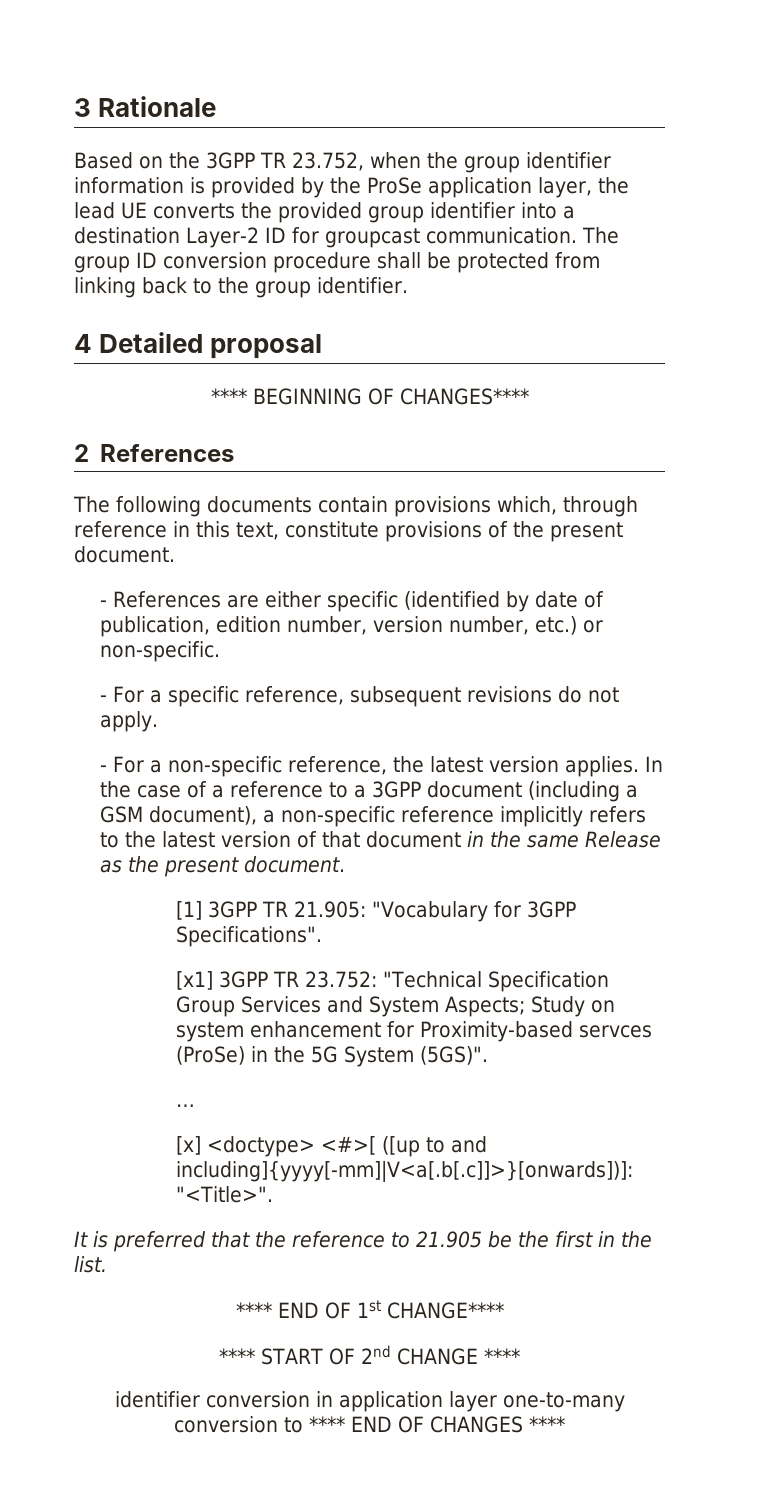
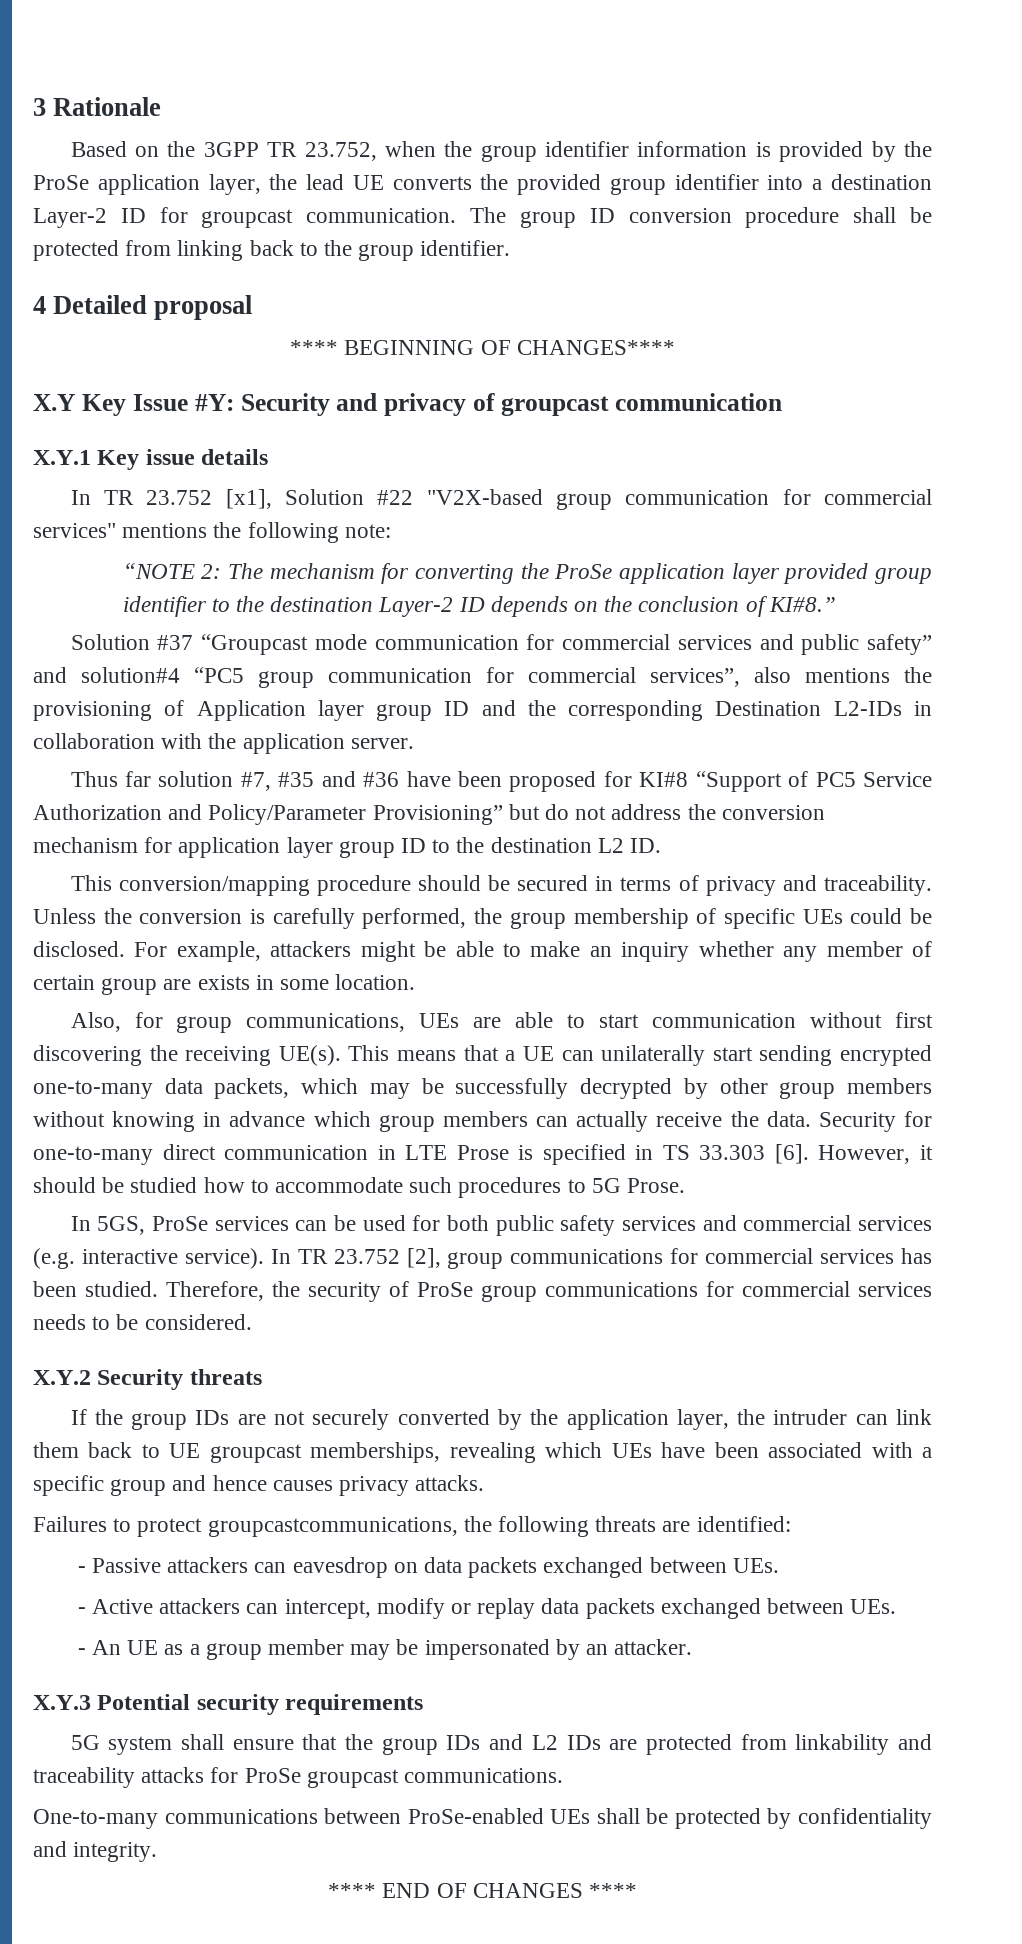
- 2 References
- The following documents contain provisions which, through reference in this text, constitute provisions of the present document.
- - References are either specific (identified by date of publication, edition number, version number, etc.) or non-specific.
- - For a specific reference, subsequent revisions do not apply.
- - For a non-specific reference, the latest version applies. In the case of a reference to a 3GPP document (including a GSM document), a non-specific reference implicitly refers to the latest version of that document in the same Release as the present document.
- [1] 3GPP TR 21.905: "Vocabulary for 3GPP Specifications".
- [x1] 3GPP TR 23.752: "Technical Specification Group Services and System Aspects; Study on system enhancement for Proximity-based servces (ProSe) in the 5G System (5GS)".
- …
- [x] <doctype> <#>[ ([up to and including]{yyyy[-mm]|V<a[.b[.c]]>}[onwards])]: "<Title>".
- It is preferred that the reference to 21.905 be the first in the list.
- **** END OF 1st CHANGE****
- **** START OF 2nd CHANGE ****
- identifier conversion in application layer one-to-many conversion to **** END OF CHANGES ****
+ X.Y Key Issue #Y: Security and privacy of groupcast communication
+ X.Y.1 Key issue details
+ In TR 23.752 [x1], Solution #22 "V2X-based group communication for commercial services" mentions the following note:
+ “NOTE 2: The mechanism for converting the ProSe application layer provided group identifier to the destination Layer-2 ID depends on the conclusion of KI#8.”
+ Solution #37 “Groupcast mode communication for commercial services and public safety” and solution#4 “PC5 group communication for commercial services”, also mentions the provisioning of Application layer group ID and the corresponding Destination L2-IDs in collaboration with the application server.
+ Thus far solution #7, #35 and #36 have been proposed for KI#8 “Support of PC5 Service Authorization and Policy/Parameter Provisioning” but do not address the conversion mechanism for application layer group ID to the destination L2 ID.
+ This conversion/mapping procedure should be secured in terms of privacy and traceability. Unless the conversion is carefully performed, the group membership of specific UEs could be disclosed. For example, attackers might be able to make an inquiry whether any member of certain group are exists in some location.
+ Also, for group communications, UEs are able to start communication without first discovering the receiving UE(s). This means that a UE can unilaterally start sending encrypted one-to-many data packets, which may be successfully decrypted by other group members without knowing in advance which group members can actually receive the data. Security for one-to-many direct communication in LTE Prose is specified in TS 33.303 [6]. However, it should be studied how to accommodate such procedures to 5G Prose.
+ In 5GS, ProSe services can be used for both public safety services and commercial services (e.g. interactive service). In TR 23.752 [2], group communications for commercial services has been studied. Therefore, the security of ProSe group communications for commercial services needs to be considered.
+ X.Y.2 Security threats
+ If the group IDs are not securely converted by the application layer, the intruder can link them back to UE groupcast memberships, revealing which UEs have been associated with a specific group and hence causes privacy attacks.
+ Failures to protect groupcastcommunications, the following threats are identified:
+ - Passive attackers can eavesdrop on data packets exchanged between UEs.
+ - Active attackers can intercept, modify or replay data packets exchanged between UEs.
+ - An UE as a group member may be impersonated by an attacker.
+ X.Y.3 Potential security requirements
+ 5G system shall ensure that the group IDs and L2 IDs are protected from linkability and traceability attacks for ProSe groupcast communications.
+ One-to-many communications between ProSe-enabled UEs shall be protected by confidentiality and integrity.
+ **** END OF CHANGES ****

